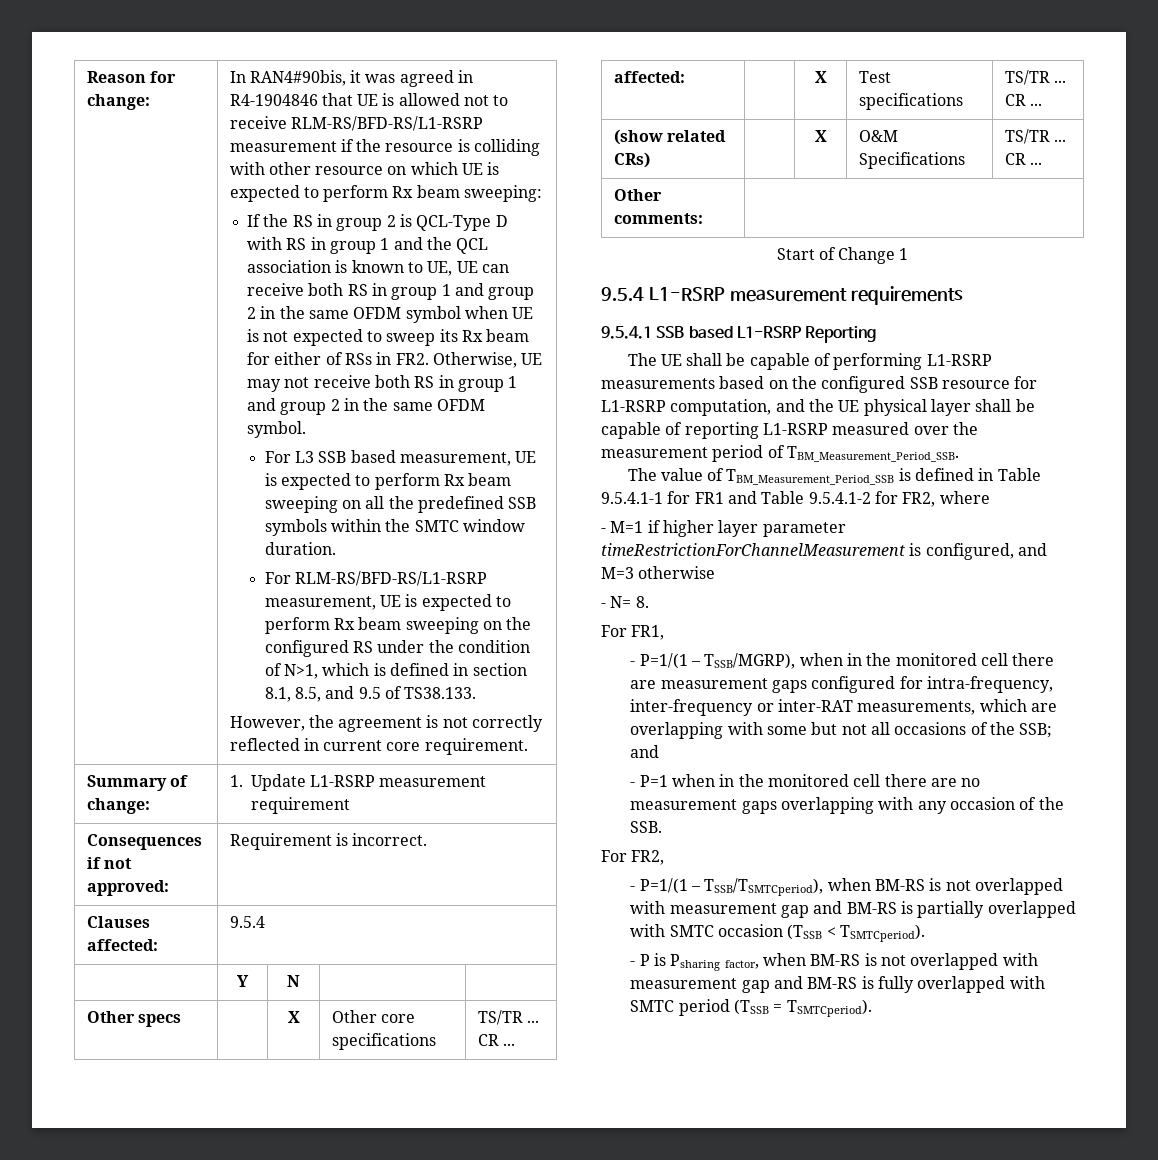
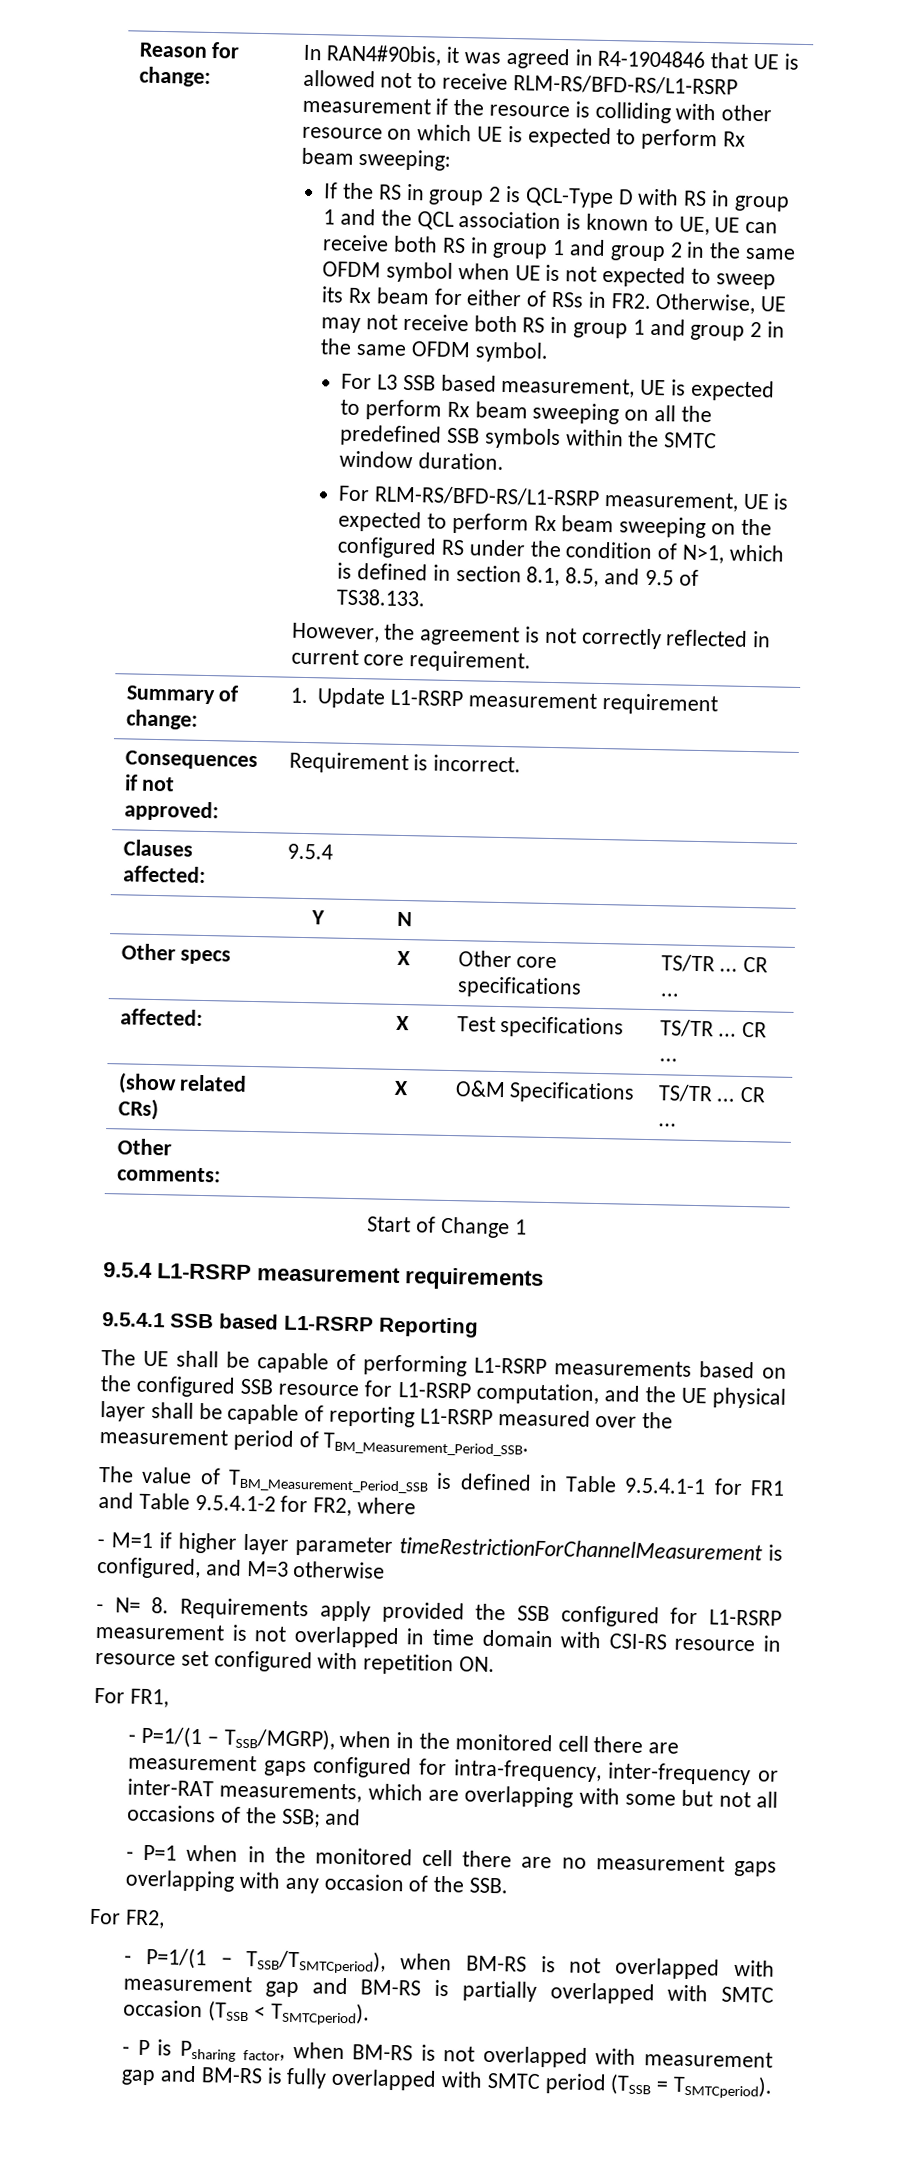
- - N= 8.
+ - N= 8. Requirements apply provided the SSB configured for L1-RSRP measurement is not overlapped in time domain with CSI-RS resource in resource set configured with repetition ON.

